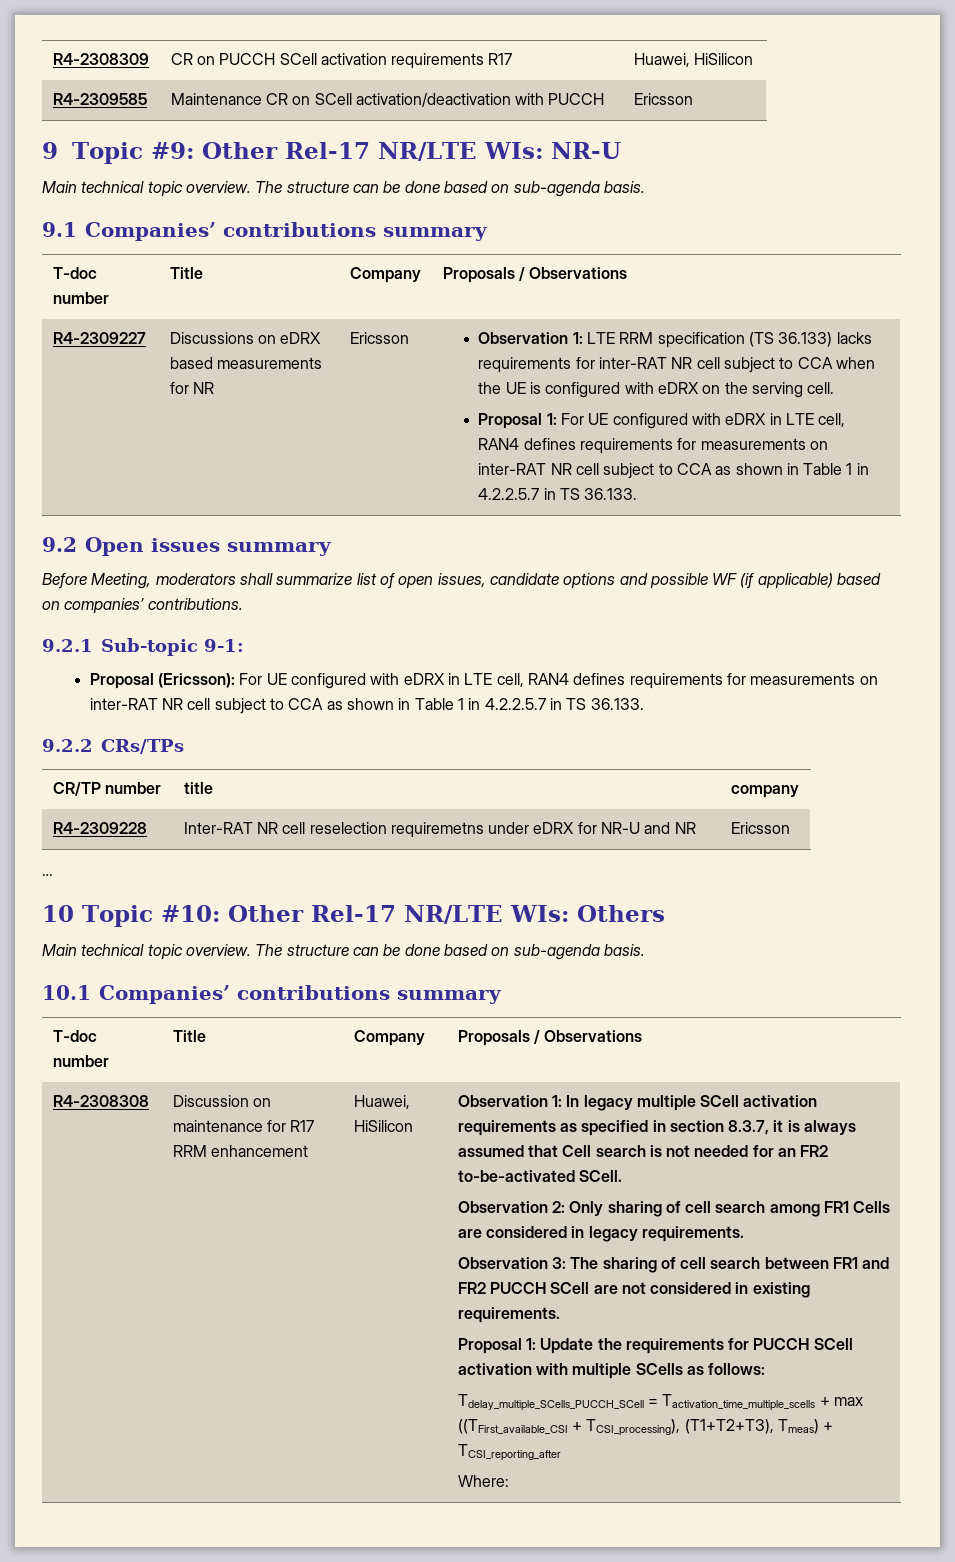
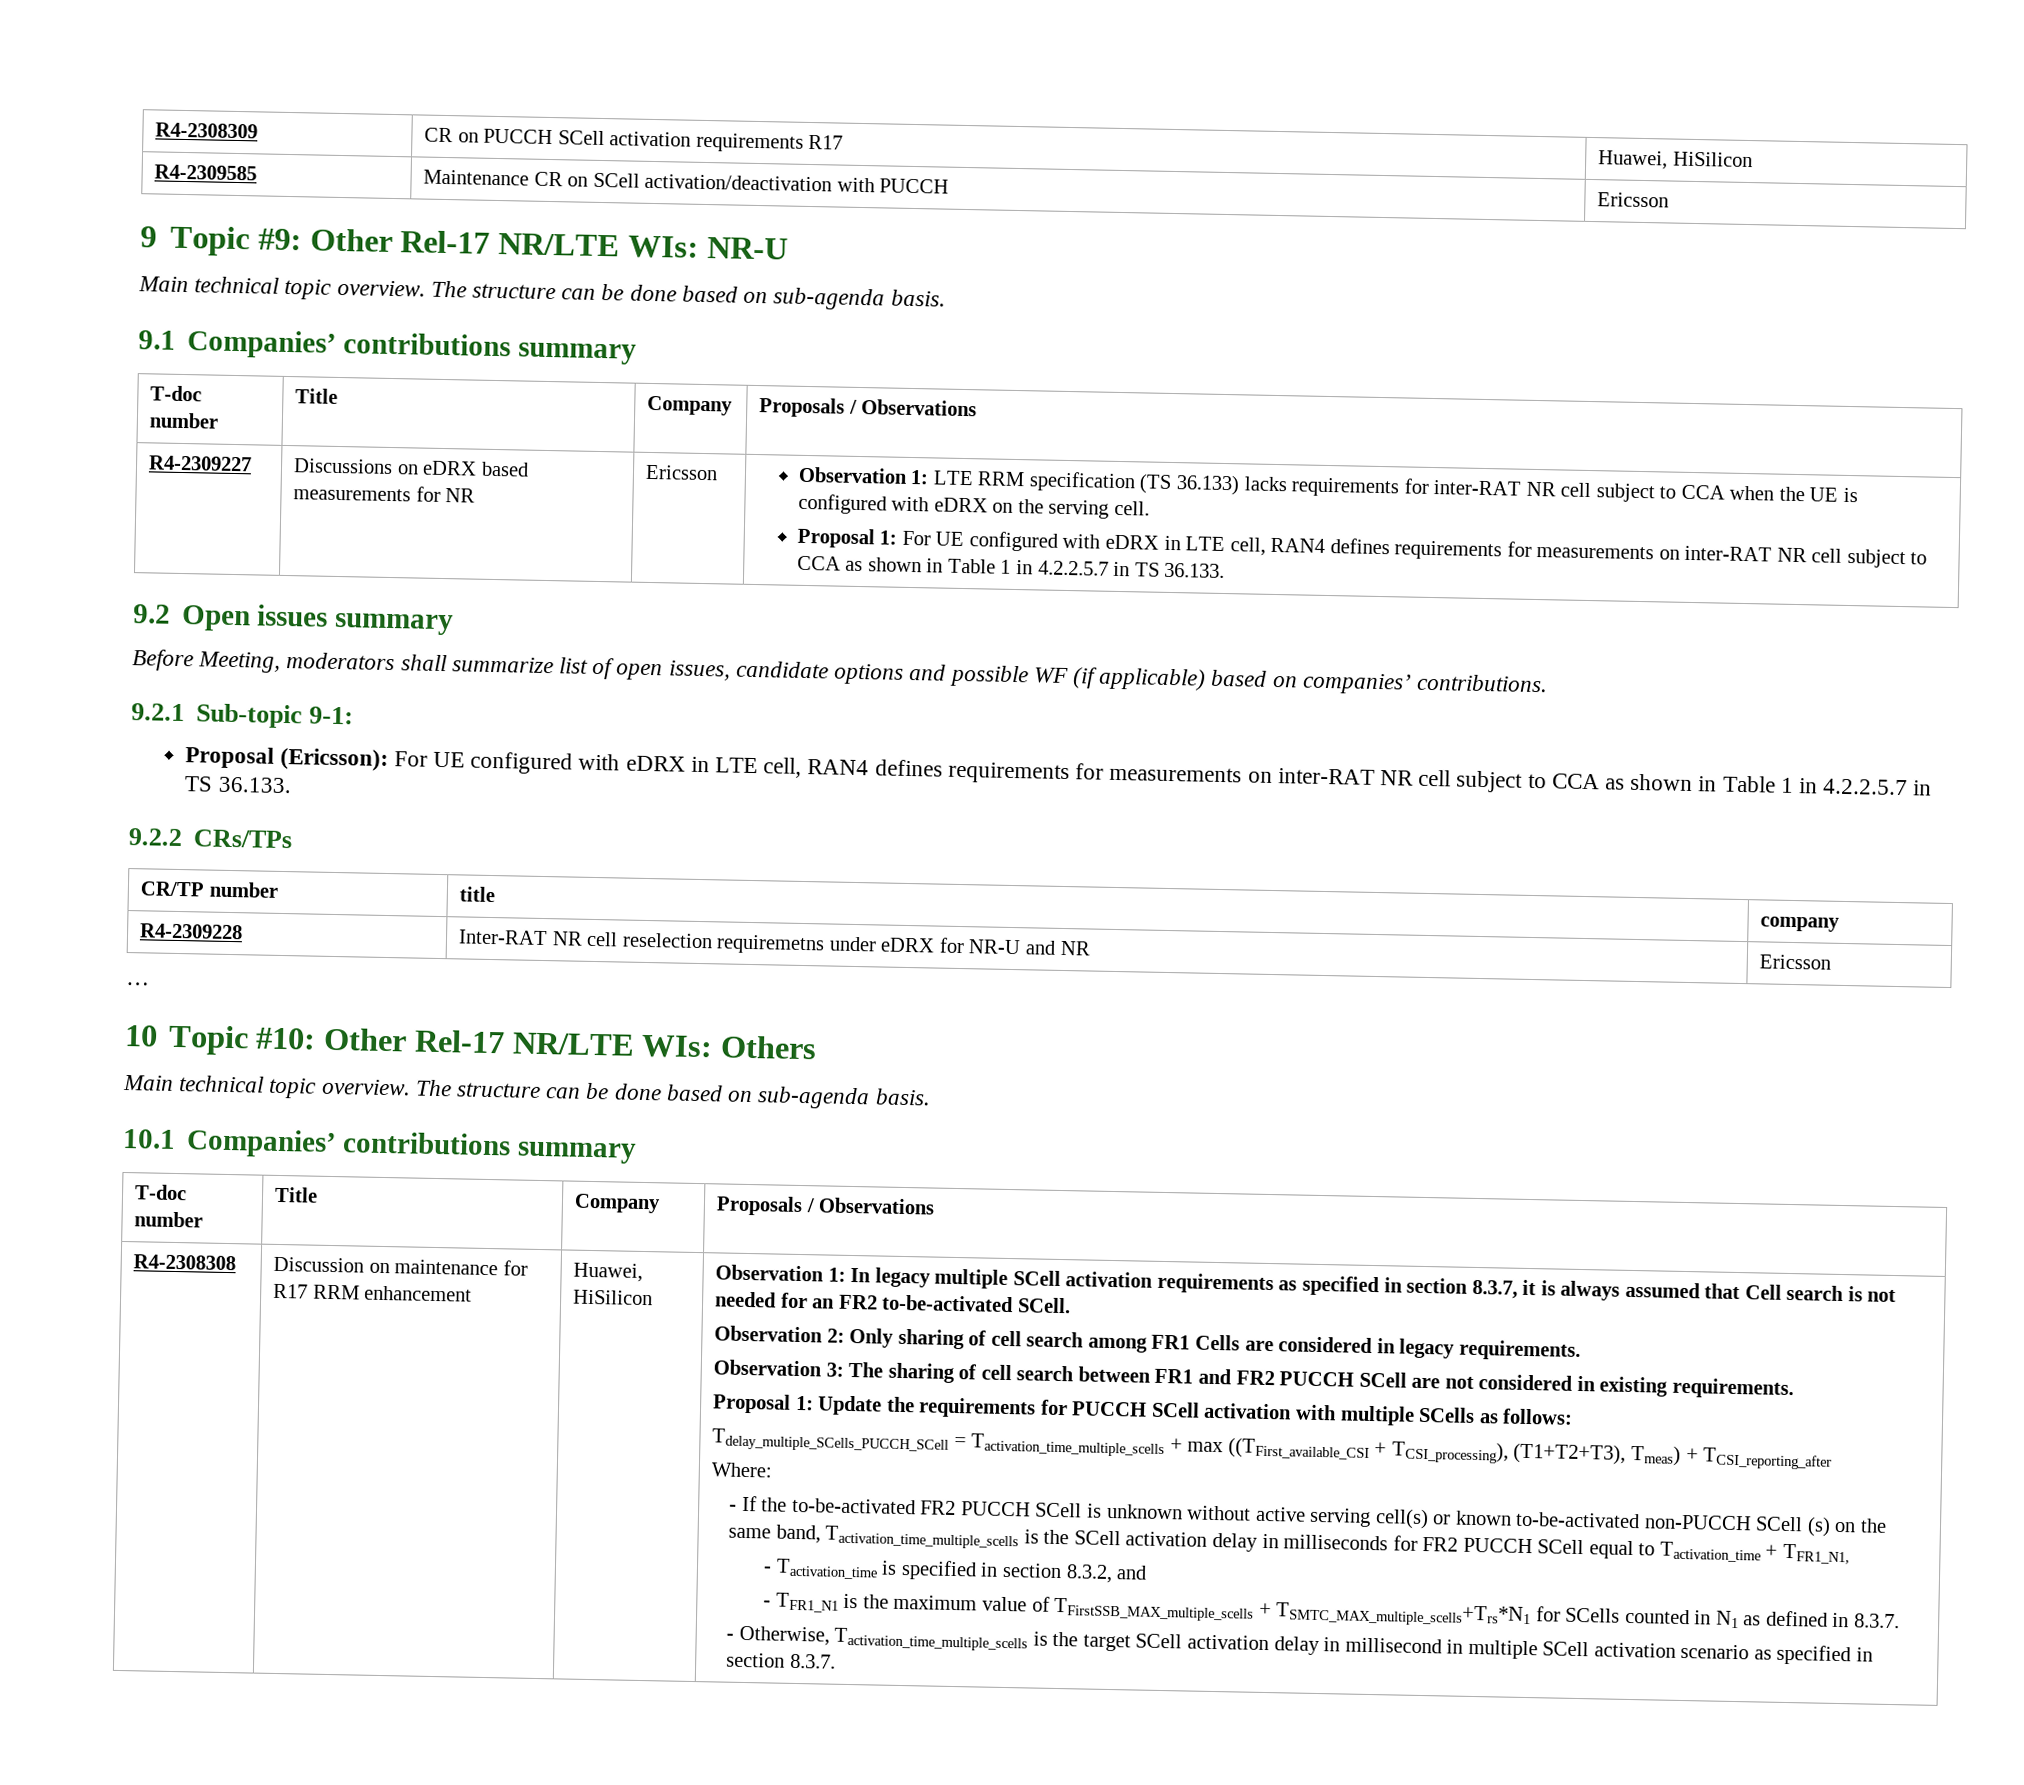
+ - If the to-be-activated FR2 PUCCH SCell is unknown without active serving cell(s) or known to-be-activated non-PUCCH SCell (s) on the same band, Tactivation_time_multiple_scells is the SCell activation delay in milliseconds for FR2 PUCCH SCell equal to Tactivation_time + TFR1_N1,
+ - Tactivation_time is specified in section 8.3.2, and
+ - TFR1_N1 is the maximum value of TFirstSSB_MAX_multiple_scells + TSMTC_MAX_multiple_scells+Trs*N1 for SCells counted in N1 as defined in 8.3.7.
+ - Otherwise, Tactivation_time_multiple_scells is the target SCell activation delay in millisecond in multiple SCell activation scenario as specified in section 8.3.7.

